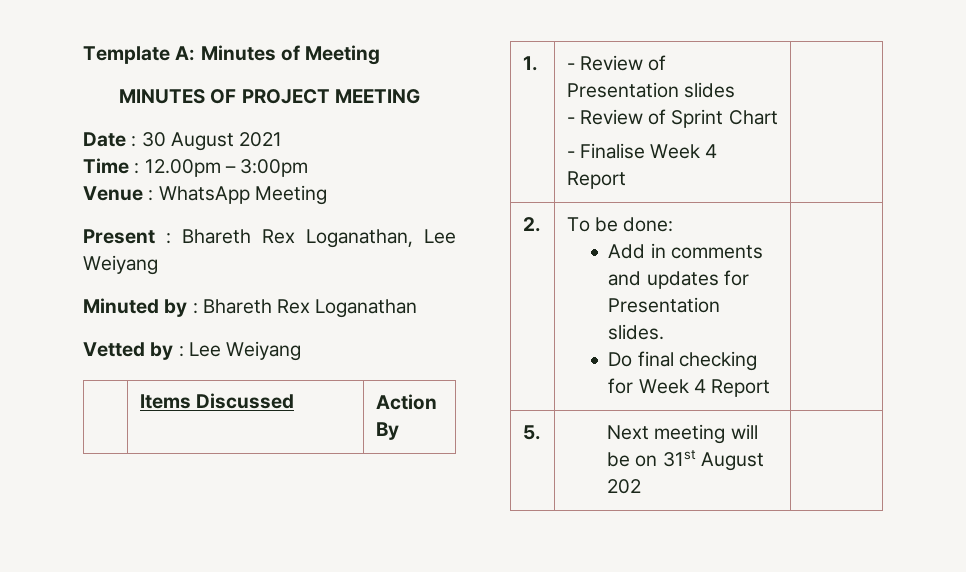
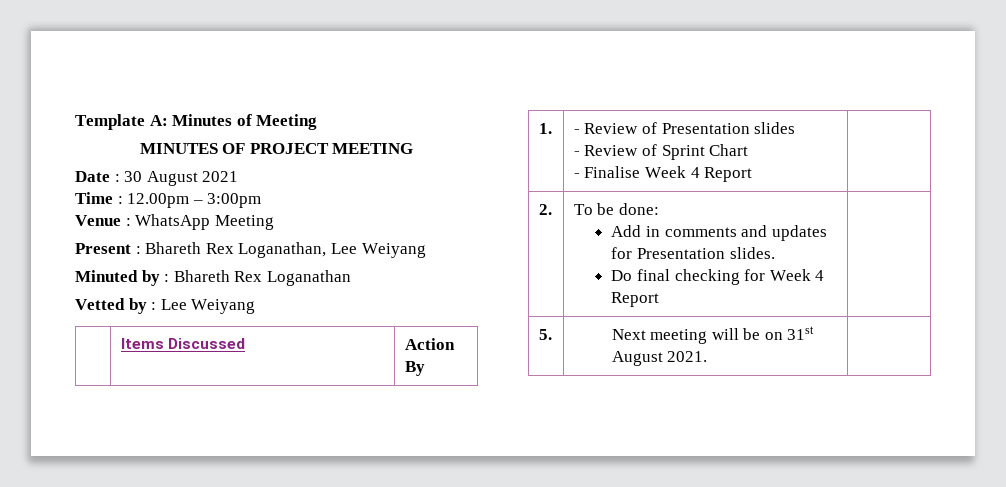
- 5. | Next meeting will be on 31st August 202 |
+ 5. | Next meeting will be on 31st August 2021. |

